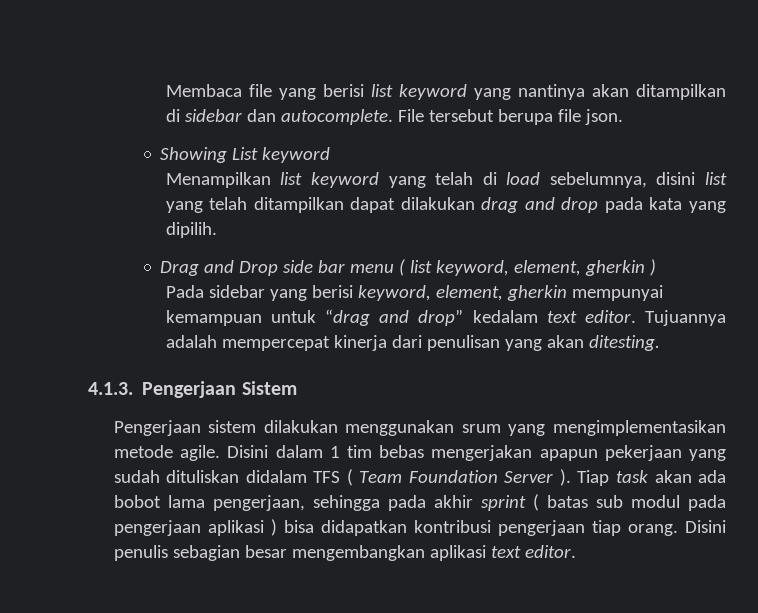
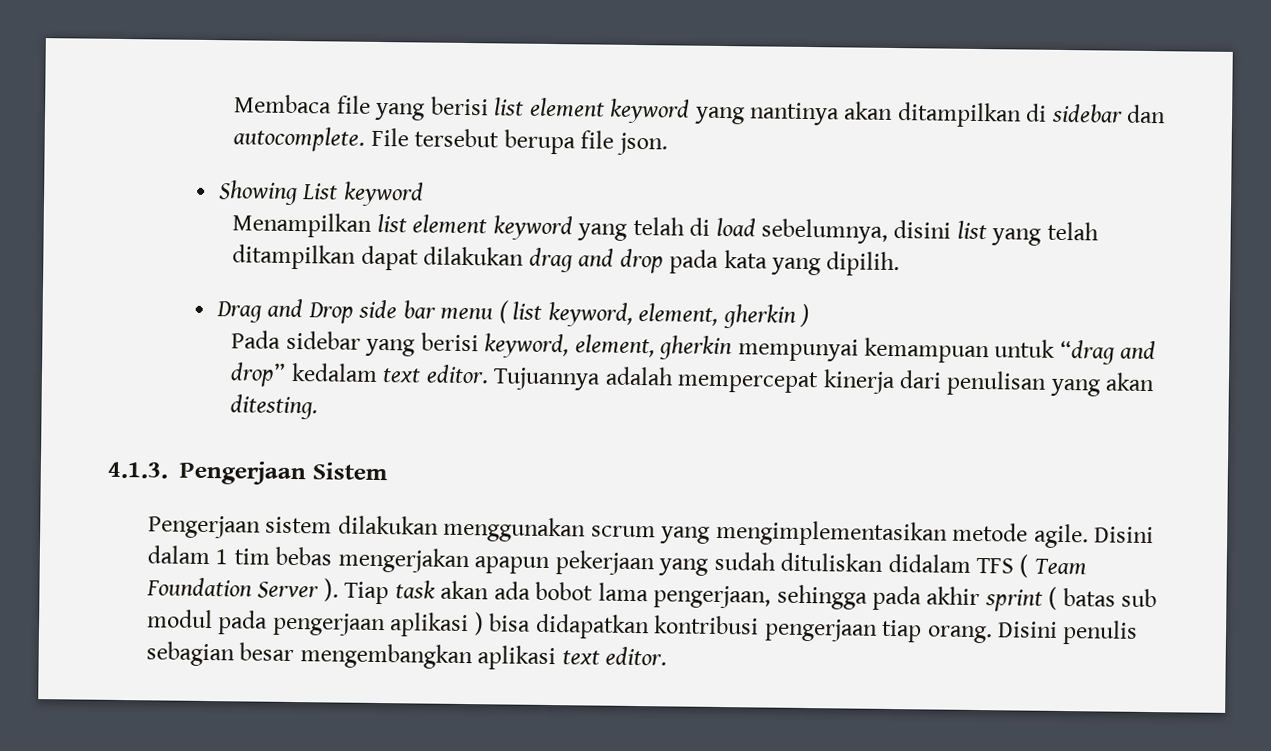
- Membaca file yang berisi list keyword yang nantinya akan ditampilkan di sidebar dan autocomplete.
+ Membaca file yang berisi list element keyword yang nantinya akan ditampilkan di sidebar dan autocomplete.
- Menampilkan list keyword yang telah di load sebelumnya, disini list yang telah ditampilkan dapat dilakukan drag and drop pada kata yang dipilih.
+ Menampilkan list element keyword yang telah di load sebelumnya, disini list yang telah ditampilkan dapat dilakukan drag and drop pada kata yang dipilih.
- Pengerjaan sistem dilakukan menggunakan srum yang mengimplementasikan metode agile.
+ Pengerjaan sistem dilakukan menggunakan scrum yang mengimplementasikan metode agile.

